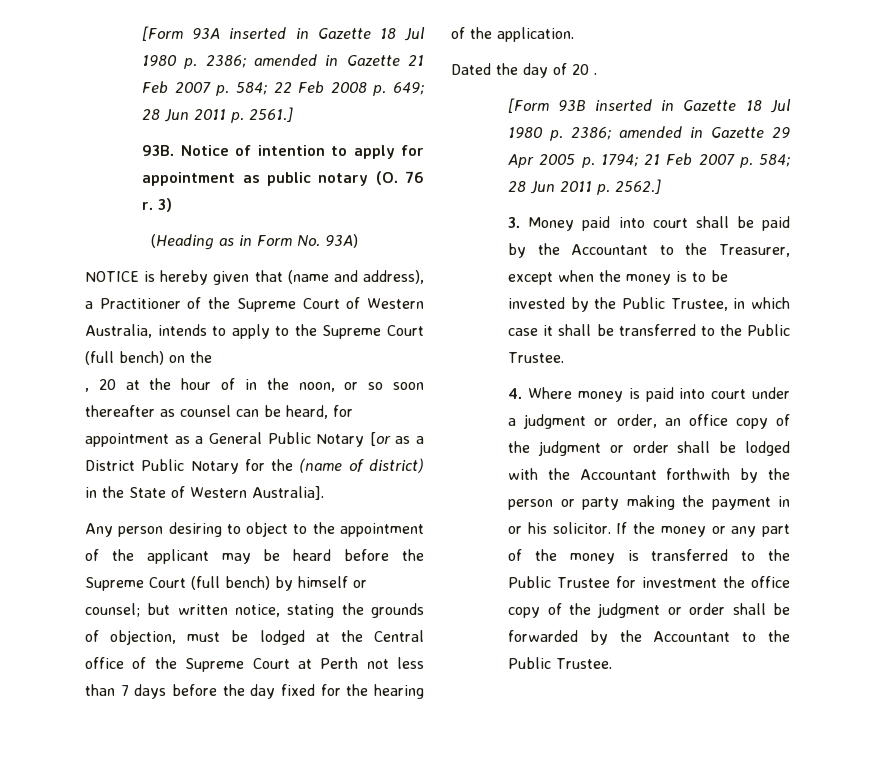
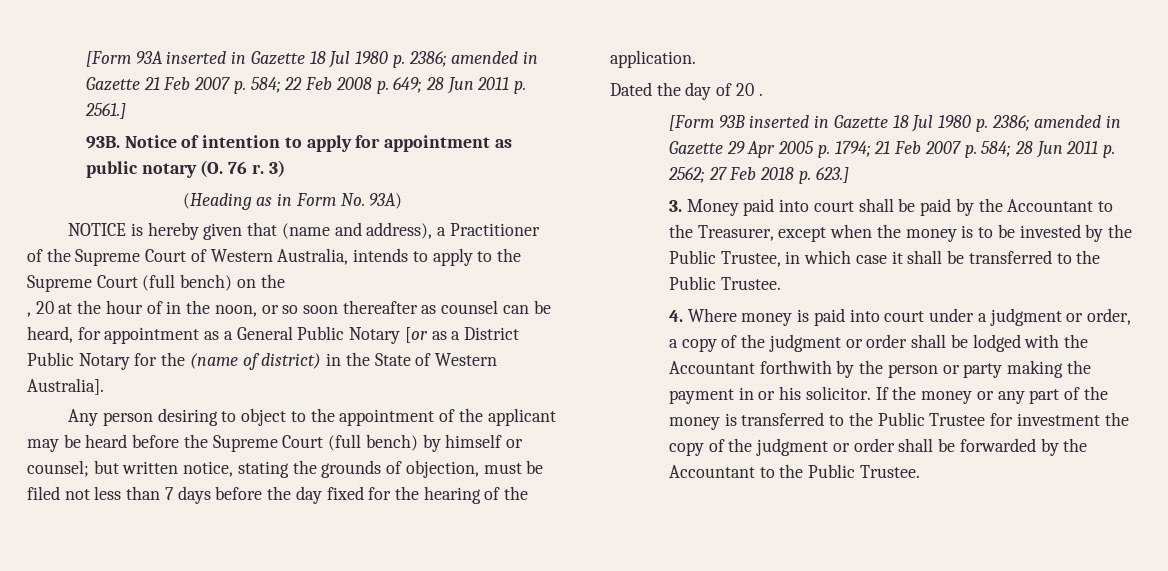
- Any person desiring to object to the appointment of the applicant may be heard before the Supreme Court (full bench) by himself or counsel; but written notice, stating the grounds of objection, must be lodged at the Central office of the Supreme Court at Perth not less than 7 days before the day fixed for the hearing of the application.
+ Any person desiring to object to the appointment of the applicant may be heard before the Supreme Court (full bench) by himself or counsel; but written notice, stating the grounds of objection, must be filed not less than 7 days before the day fixed for the hearing of the application.
- [Form 93B inserted in Gazette 18 Jul 1980 p. 2386; amended in Gazette 29 Apr 2005 p. 1794; 21 Feb 2007 p. 584; 28 Jun 2011 p. 2562.]
+ [Form 93B inserted in Gazette 18 Jul 1980 p. 2386; amended in Gazette 29 Apr 2005 p. 1794; 21 Feb 2007 p. 584; 28 Jun 2011 p. 2562; 27 Feb 2018 p. 623.]
- 4. Where money is paid into court under a judgment or order, an office copy of the judgment or order shall be lodged with the Accountant forthwith by the person or party making the payment in or his solicitor.
+ 4. Where money is paid into court under a judgment or order, a copy of the judgment or order shall be lodged with the Accountant forthwith by the person or party making the payment in or his solicitor.
- If the money or any part of the money is transferred to the Public Trustee for investment the office copy of the judgment or order shall be forwarded by the Accountant to the Public Trustee.
+ If the money or any part of the money is transferred to the Public Trustee for investment the copy of the judgment or order shall be forwarded by the Accountant to the Public Trustee.

